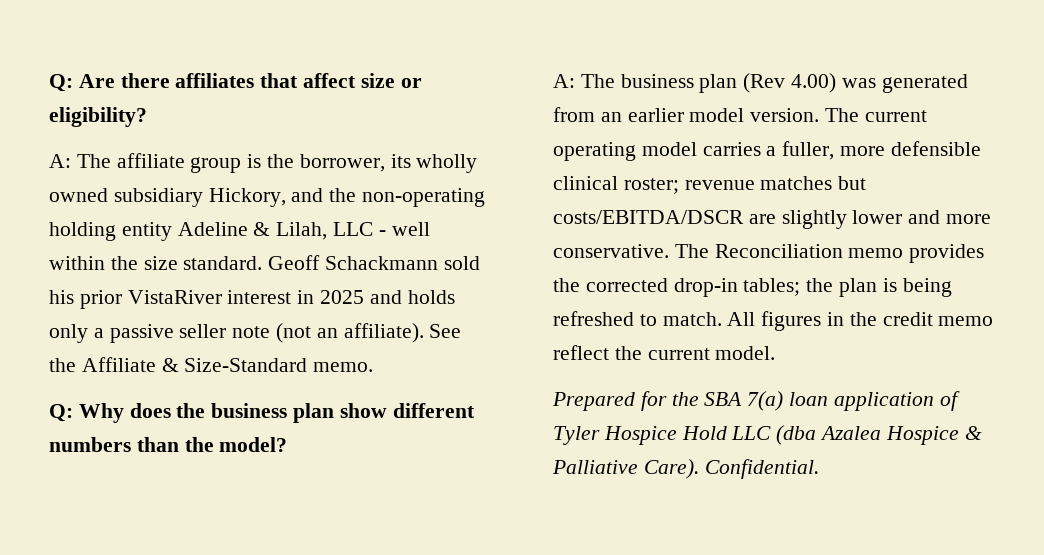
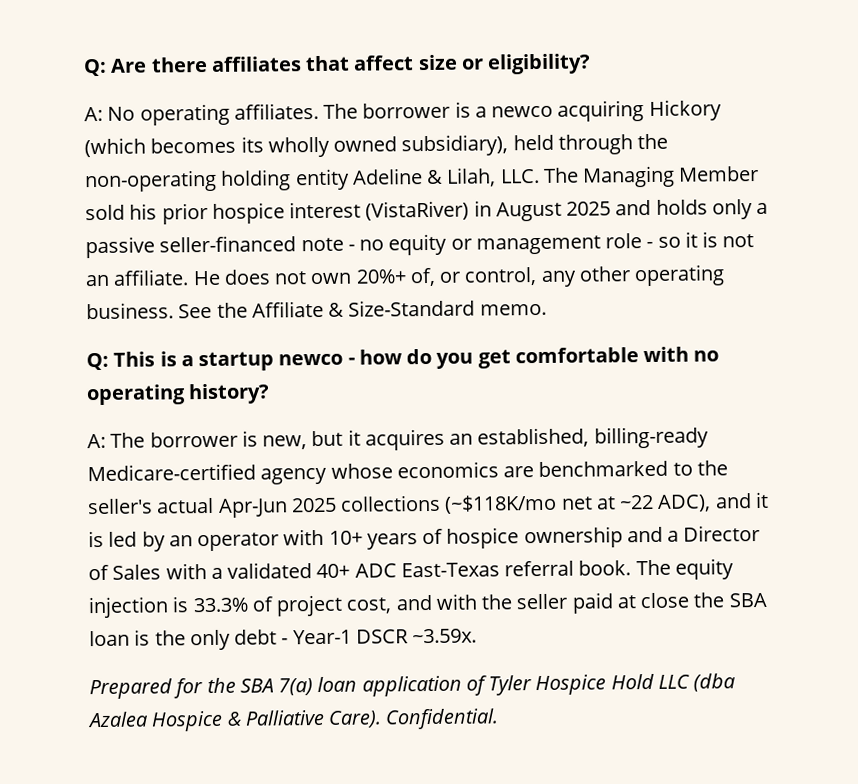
- A: The affiliate group is the borrower, its wholly owned subsidiary Hickory, and the non-operating holding entity Adeline & Lilah, LLC - well within the size standard. Geoff Schackmann sold his prior VistaRiver interest in 2025 and holds only a passive seller note (not an affiliate).
+ A: No operating affiliates. The borrower is a newco acquiring Hickory (which becomes its wholly owned subsidiary), held through the non-operating holding entity Adeline & Lilah, LLC. The Managing Member sold his prior hospice interest (VistaRiver) in August 2025 and holds only a passive seller-financed note - no equity or management role - so it is not an affiliate. He does not own 20%+ of, or control, any other operating business.
- Q: Why does the business plan show different numbers than the model?
- A: The business plan (Rev 4.00) was generated from an earlier model version. The current operating model carries a fuller, more defensible clinical roster; revenue matches but costs/EBITDA/DSCR are slightly lower and more conservative. The Reconciliation memo provides the corrected drop-in tables; the plan is being refreshed to match. All figures in the credit memo reflect the current model.
+ Q: This is a startup newco - how do you get comfortable with no operating history?
+ A: The borrower is new, but it acquires an established, billing-ready Medicare-certified agency whose economics are benchmarked to the seller's actual Apr-Jun 2025 collections (~$118K/mo net at ~22 ADC), and it is led by an operator with 10+ years of hospice ownership and a Director of Sales with a validated 40+ ADC East-Texas referral book. The equity injection is 33.3% of project cost, and with the seller paid at close the SBA loan is the only debt - Year-1 DSCR ~3.59x.

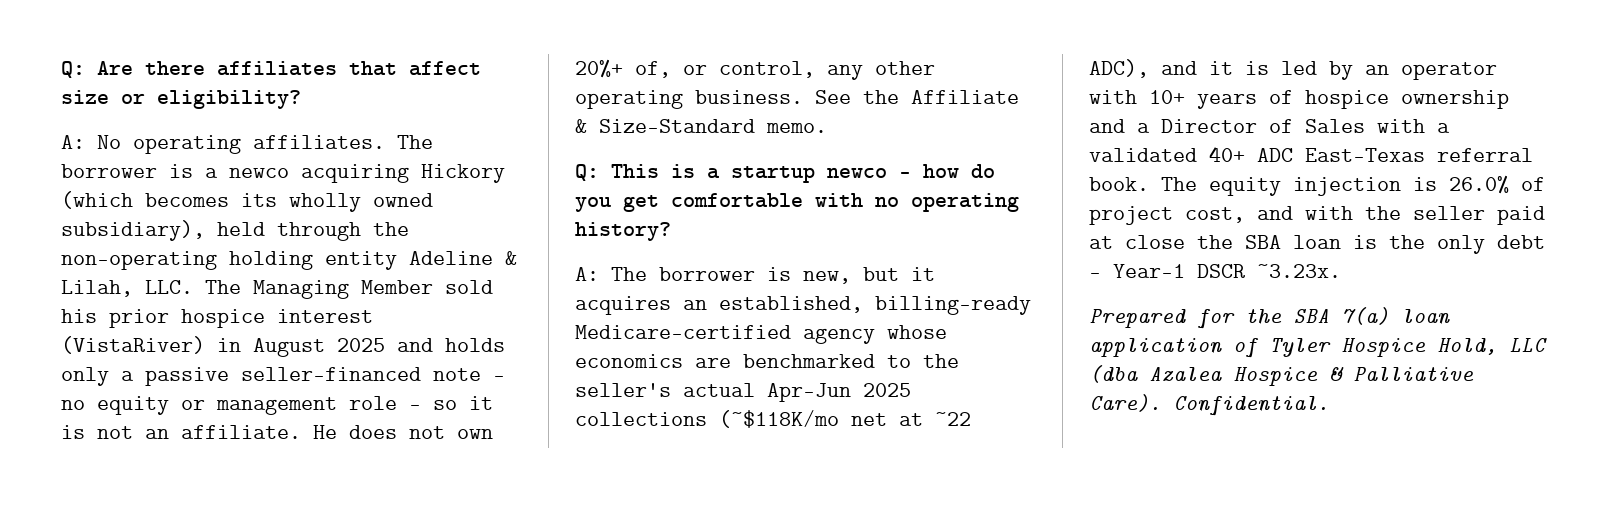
- The equity injection is 33.3% of project cost, and with the seller paid at close the SBA loan is the only debt - Year-1 DSCR ~3.59x.
+ The equity injection is 26.0% of project cost, and with the seller paid at close the SBA loan is the only debt - Year-1 DSCR ~3.23x.
- Prepared for the SBA 7(a) loan application of Tyler Hospice Hold LLC (dba Azalea Hospice & Palliative Care).
+ Prepared for the SBA 7(a) loan application of Tyler Hospice Hold, LLC (dba Azalea Hospice & Palliative Care).

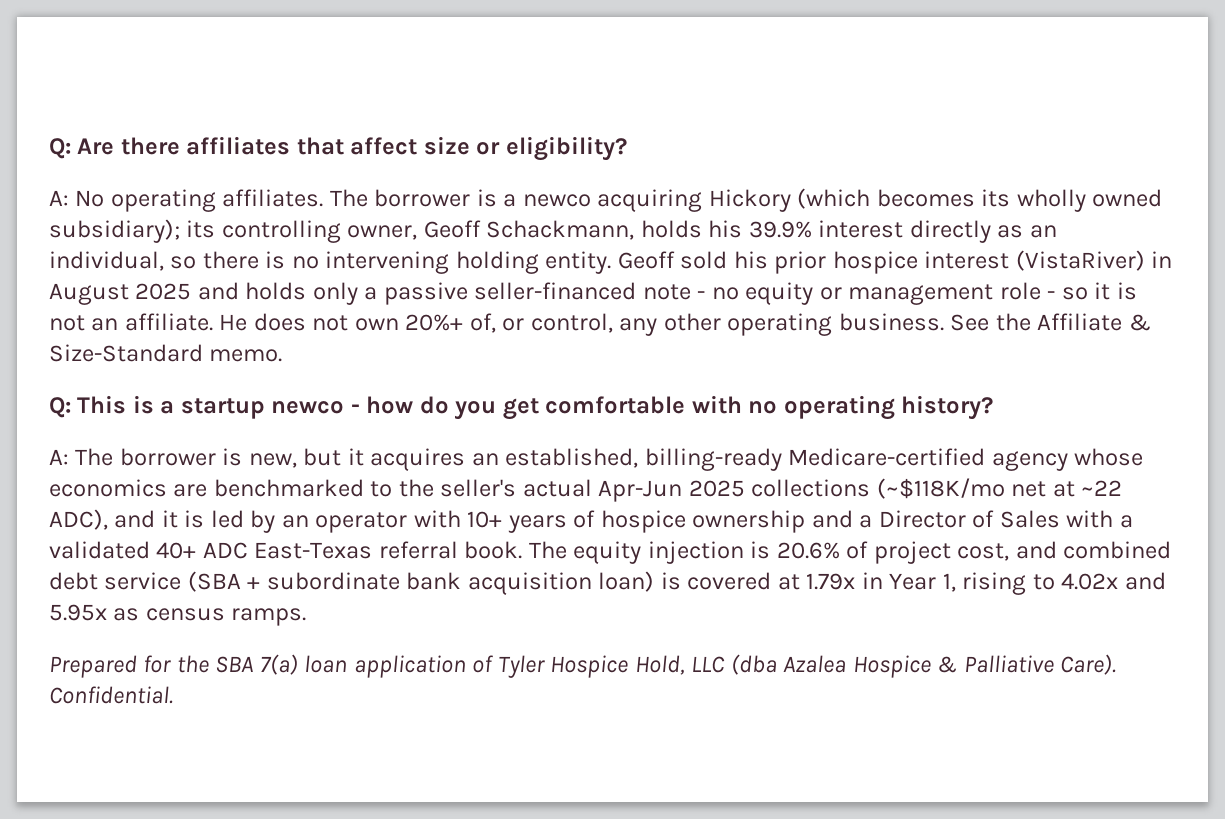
- The borrower is a newco acquiring Hickory (which becomes its wholly owned subsidiary), held through the non-operating holding entity Adeline & Lilah, LLC. The Managing Member sold his prior hospice interest (VistaRiver) in August 2025 and holds only a passive seller-financed note - no equity or management role - so it is not an affiliate.
+ The borrower is a newco acquiring Hickory (which becomes its wholly owned subsidiary); its controlling owner, Geoff Schackmann, holds his 39.9% interest directly as an individual, so there is no intervening holding entity. Geoff sold his prior hospice interest (VistaRiver) in August 2025 and holds only a passive seller-financed note - no equity or management role - so it is not an affiliate.
- The equity injection is 26.0% of project cost, and with the seller paid at close the SBA loan is the only debt - Year-1 DSCR ~3.23x.
+ The equity injection is 20.6% of project cost, and combined debt service (SBA + subordinate bank acquisition loan) is covered at 1.79x in Year 1, rising to 4.02x and 5.95x as census ramps.

